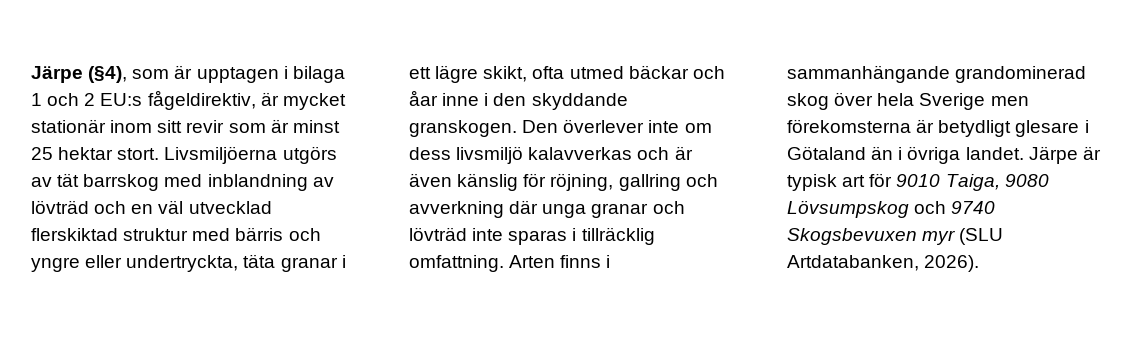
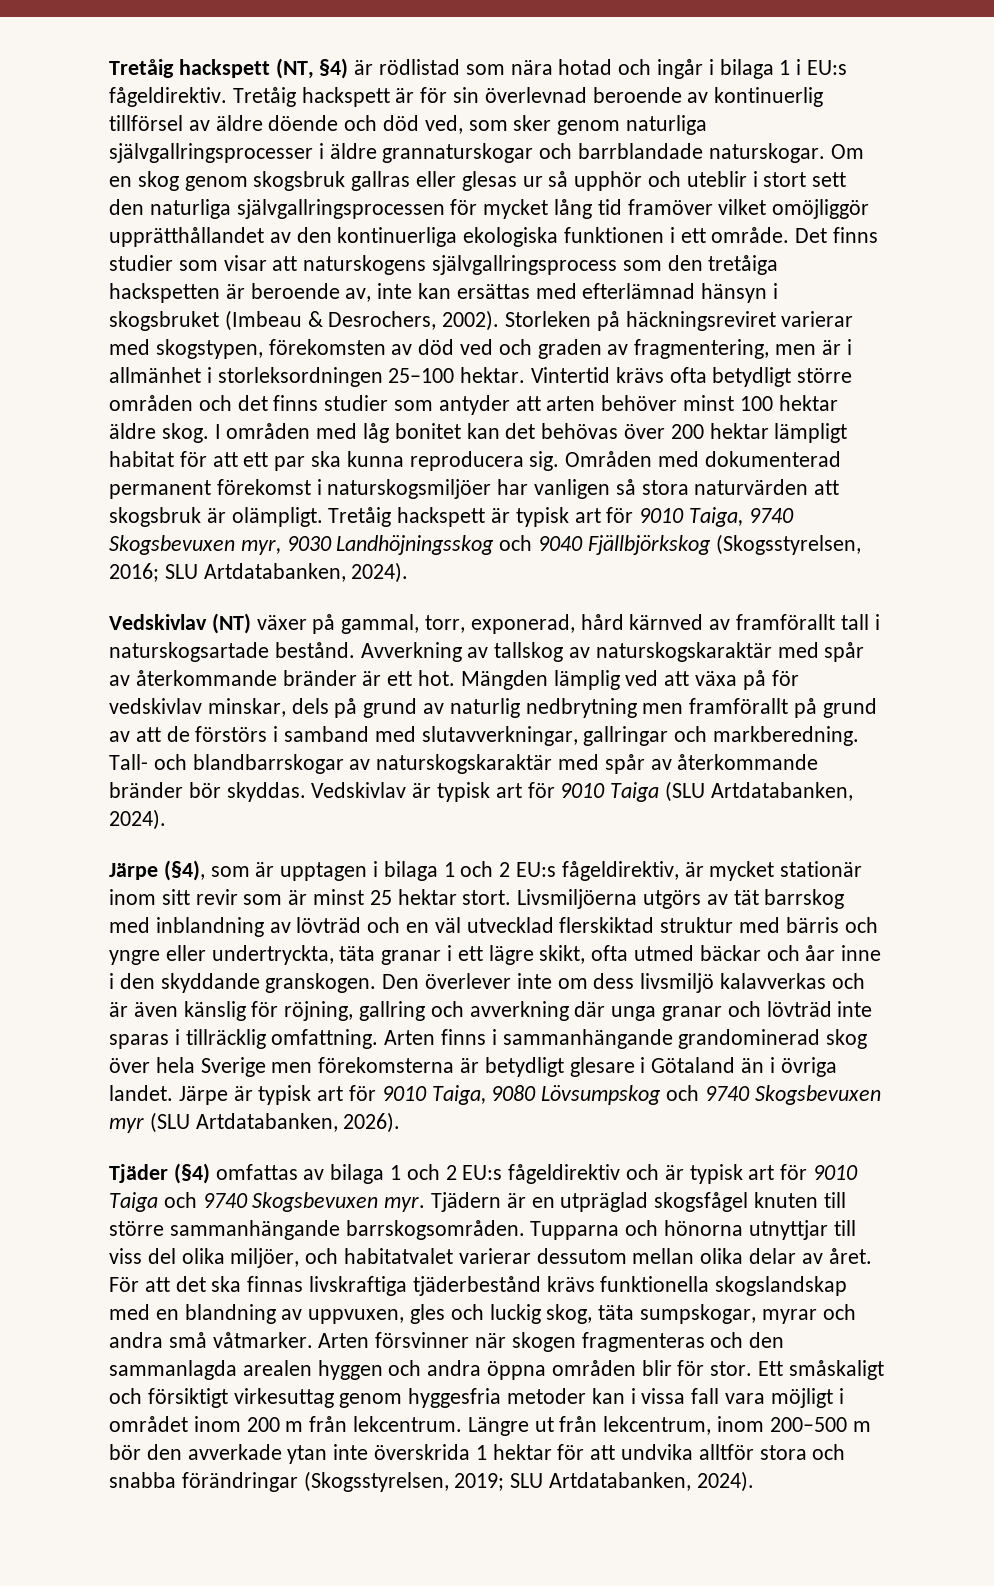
+ Tretåig hackspett (NT, §4) är rödlistad som nära hotad och ingår i bilaga 1 i EU:s fågeldirektiv. Tretåig hackspett är för sin överlevnad beroende av kontinuerlig tillförsel av äldre döende och död ved, som sker genom naturliga självgallringsprocesser i äldre grannaturskogar och barrblandade naturskogar. Om en skog genom skogsbruk gallras eller glesas ur så upphör och uteblir i stort sett den naturliga självgallringsprocessen för mycket lång tid framöver vilket omöjliggör upprätthållandet av den kontinuerliga ekologiska funktionen i ett område. Det finns studier som visar att naturskogens självgallringsprocess som den tretåiga hackspetten är beroende av, inte kan ersättas med efterlämnad hänsyn i skogsbruket (Imbeau & Desrochers, 2002). Storleken på häckningsreviret varierar med skogstypen, förekomsten av död ved och graden av fragmentering, men är i allmänhet i storleksordningen 25–100 hektar. Vintertid krävs ofta betydligt större områden och det finns studier som antyder att arten behöver minst 100 hektar äldre skog. I områden med låg bonitet kan det behövas över 200 hektar lämpligt habitat för att ett par ska kunna reproducera sig. Områden med dokumenterad permanent förekomst i naturskogsmiljöer har vanligen så stora naturvärden att skogsbruk är olämpligt. Tretåig hackspett är typisk art för 9010 Taiga, 9740 Skogsbevuxen myr, 9030 Landhöjningsskog och 9040 Fjällbjörkskog (Skogsstyrelsen, 2016; SLU Artdatabanken, 2024).
+ Vedskivlav (NT) växer på gammal, torr, exponerad, hård kärnved av framförallt tall i naturskogsartade bestånd. Avverkning av tallskog av naturskogskaraktär med spår av återkommande bränder är ett hot. Mängden lämplig ved att växa på för vedskivlav minskar, dels på grund av naturlig nedbrytning men framförallt på grund av att de förstörs i samband med slutavverkningar, gallringar och markberedning. Tall- och blandbarrskogar av naturskogskaraktär med spår av återkommande bränder bör skyddas. Vedskivlav är typisk art för 9010 Taiga (SLU Artdatabanken, 2024).
+ Tjäder (§4) omfattas av bilaga 1 och 2 EU:s fågeldirektiv och är typisk art för 9010 Taiga och 9740 Skogsbevuxen myr. Tjädern är en utpräglad skogsfågel knuten till större sammanhängande barrskogsområden. Tupparna och hönorna utnyttjar till viss del olika miljöer, och habitatvalet varierar dessutom mellan olika delar av året. För att det ska finnas livskraftiga tjäderbestånd krävs funktionella skogslandskap med en blandning av uppvuxen, gles och luckig skog, täta sumpskogar, myrar och andra små våtmarker. Arten försvinner när skogen fragmenteras och den sammanlagda arealen hyggen och andra öppna områden blir för stor. Ett småskaligt och försiktigt virkesuttag genom hyggesfria metoder kan i vissa fall vara möjligt i området inom 200 m från lekcentrum. Längre ut från lekcentrum, inom 200–500 m bör den avverkade ytan inte överskrida 1 hektar för att undvika alltför stora och snabba förändringar (Skogsstyrelsen, 2019; SLU Artdatabanken, 2024).

